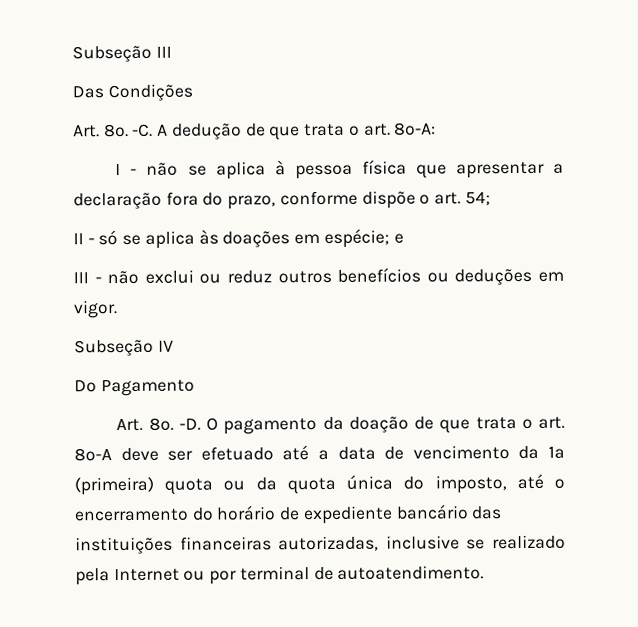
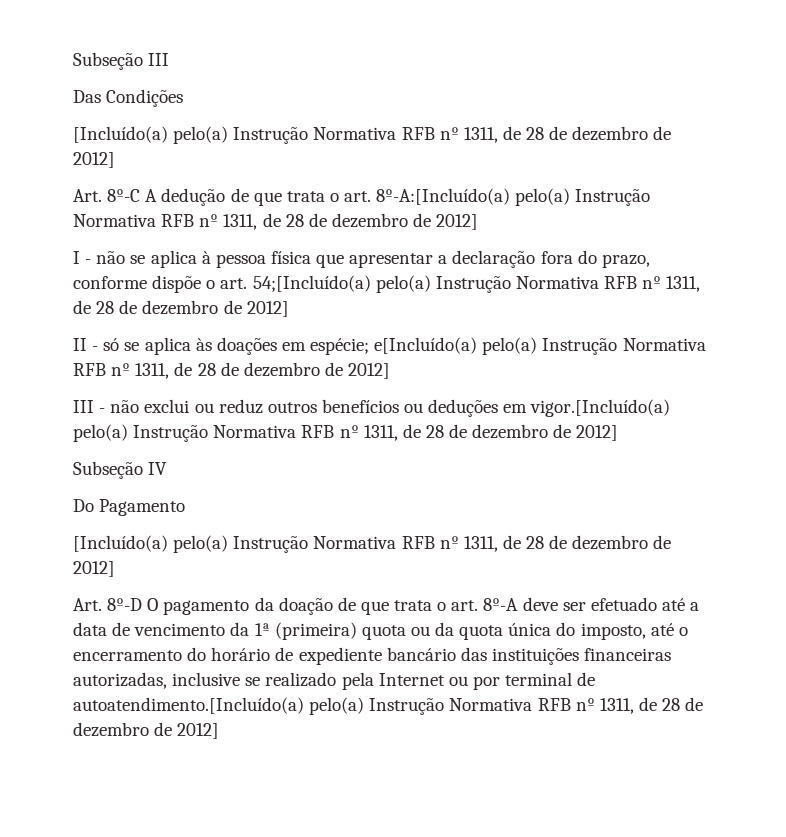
  Das Condições
- Art. 8º. -C. A dedução de que trata o art. 8º-A:
+ [Incluído(a) pelo(a) Instrução Normativa RFB nº 1311, de 28 de dezembro de 2012]
+ Art. 8º-C A dedução de que trata o art. 8º-A:[Incluído(a) pelo(a) Instrução Normativa RFB nº 1311, de 28 de dezembro de 2012]
- I - não se aplica à pessoa física que apresentar a declaração fora do prazo, conforme dispõe o art. 54;
+ I - não se aplica à pessoa física que apresentar a declaração fora do prazo, conforme dispõe o art. 54;[Incluído(a) pelo(a) Instrução Normativa RFB nº 1311, de 28 de dezembro de 2012]
- II - só se aplica às doações em espécie; e
+ II - só se aplica às doações em espécie; e[Incluído(a) pelo(a) Instrução Normativa RFB nº 1311, de 28 de dezembro de 2012]
- III - não exclui ou reduz outros benefícios ou deduções em vigor.
+ III - não exclui ou reduz outros benefícios ou deduções em vigor.[Incluído(a) pelo(a) Instrução Normativa RFB nº 1311, de 28 de dezembro de 2012]
  Subseção IV
  Do Pagamento
- Art. 8º. -D. O pagamento da doação de que trata o art. 8º-A deve ser efetuado até a data de vencimento da 1ª (primeira) quota ou da quota única do imposto, até o encerramento do horário de expediente bancário das instituições financeiras autorizadas, inclusive se realizado pela Internet ou por terminal de autoatendimento.
+ [Incluído(a) pelo(a) Instrução Normativa RFB nº 1311, de 28 de dezembro de 2012]
+ Art. 8º-D O pagamento da doação de que trata o art. 8º-A deve ser efetuado até a data de vencimento da 1ª (primeira) quota ou da quota única do imposto, até o encerramento do horário de expediente bancário das instituições financeiras autorizadas, inclusive se realizado pela Internet ou por terminal de autoatendimento.[Incluído(a) pelo(a) Instrução Normativa RFB nº 1311, de 28 de dezembro de 2012]

